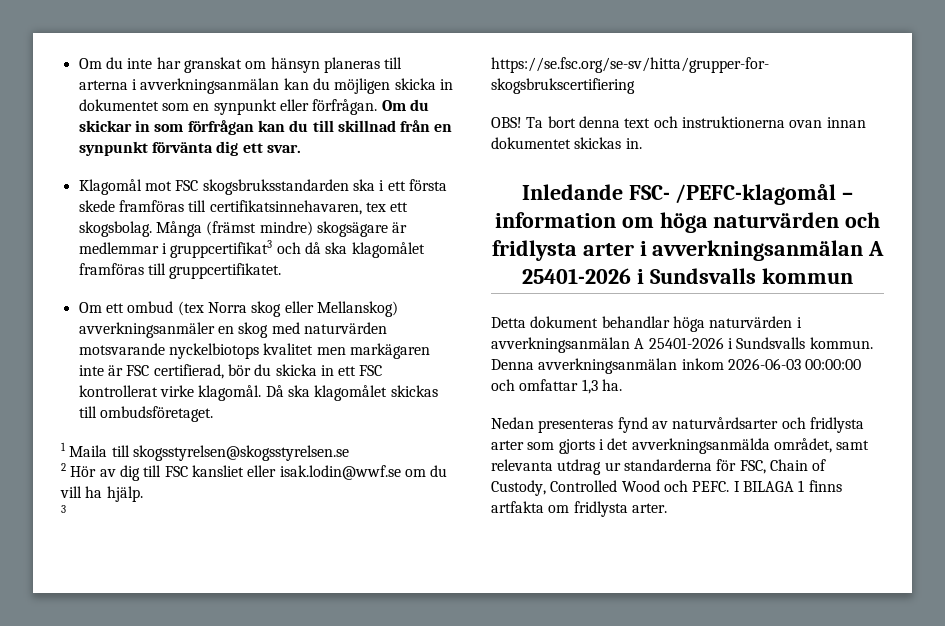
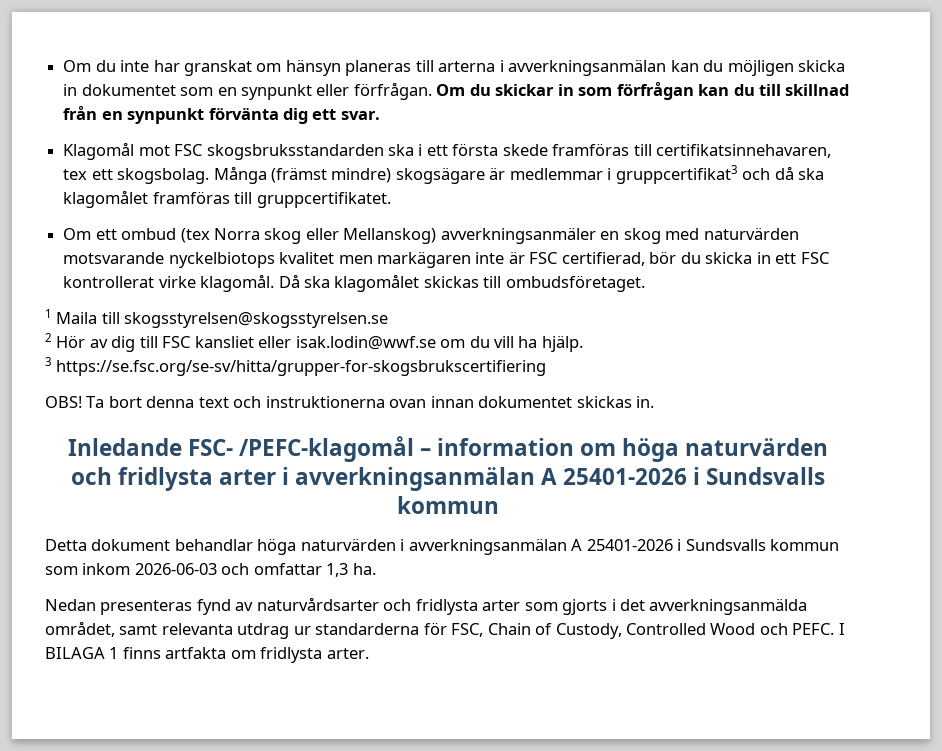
- Detta dokument behandlar höga naturvärden i avverkningsanmälan A 25401-2026 i Sundsvalls kommun. Denna avverkningsanmälan inkom 2026-06-03 00:00:00 och omfattar 1,3 ha.
+ Detta dokument behandlar höga naturvärden i avverkningsanmälan A 25401-2026 i Sundsvalls kommun som inkom 2026-06-03 och omfattar 1,3 ha.

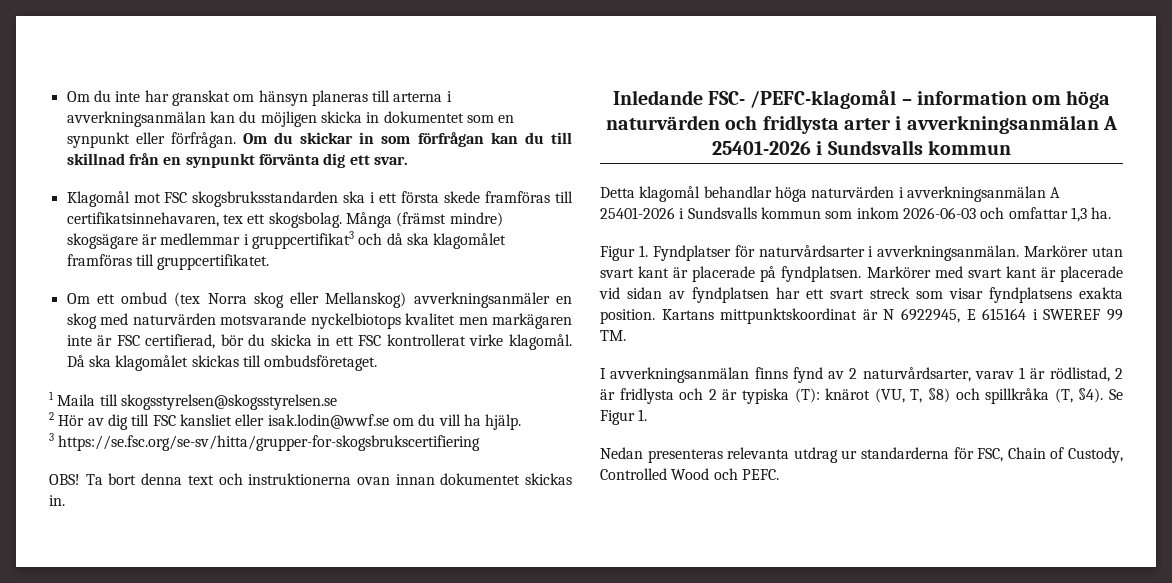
- Detta dokument behandlar höga naturvärden i avverkningsanmälan A 25401-2026 i Sundsvalls kommun som inkom 2026-06-03 och omfattar 1,3 ha.
+ Detta klagomål behandlar höga naturvärden i avverkningsanmälan A 25401-2026 i Sundsvalls kommun som inkom 2026-06-03 och omfattar 1,3 ha.
- Nedan presenteras fynd av naturvårdsarter och fridlysta arter som gjorts i det avverkningsanmälda området, samt relevanta utdrag ur standarderna för FSC, Chain of Custody, Controlled Wood och PEFC. I BILAGA 1 finns artfakta om fridlysta arter.
+ Figur 1. Fyndplatser för naturvårdsarter i avverkningsanmälan. Markörer utan svart kant är placerade på fyndplatsen. Markörer med svart kant är placerade vid sidan av fyndplatsen har ett svart streck som visar fyndplatsens exakta position. Kartans mittpunktskoordinat är N 6922945, E 615164 i SWEREF 99 TM.
+ I avverkningsanmälan finns fynd av 2 naturvårdsarter, varav 1 är rödlistad, 2 är fridlysta och 2 är typiska (T): knärot (VU, T, §8) och spillkråka (T, §4). Se Figur 1.
+ Nedan presenteras relevanta utdrag ur standarderna för FSC, Chain of Custody, Controlled Wood och PEFC.

